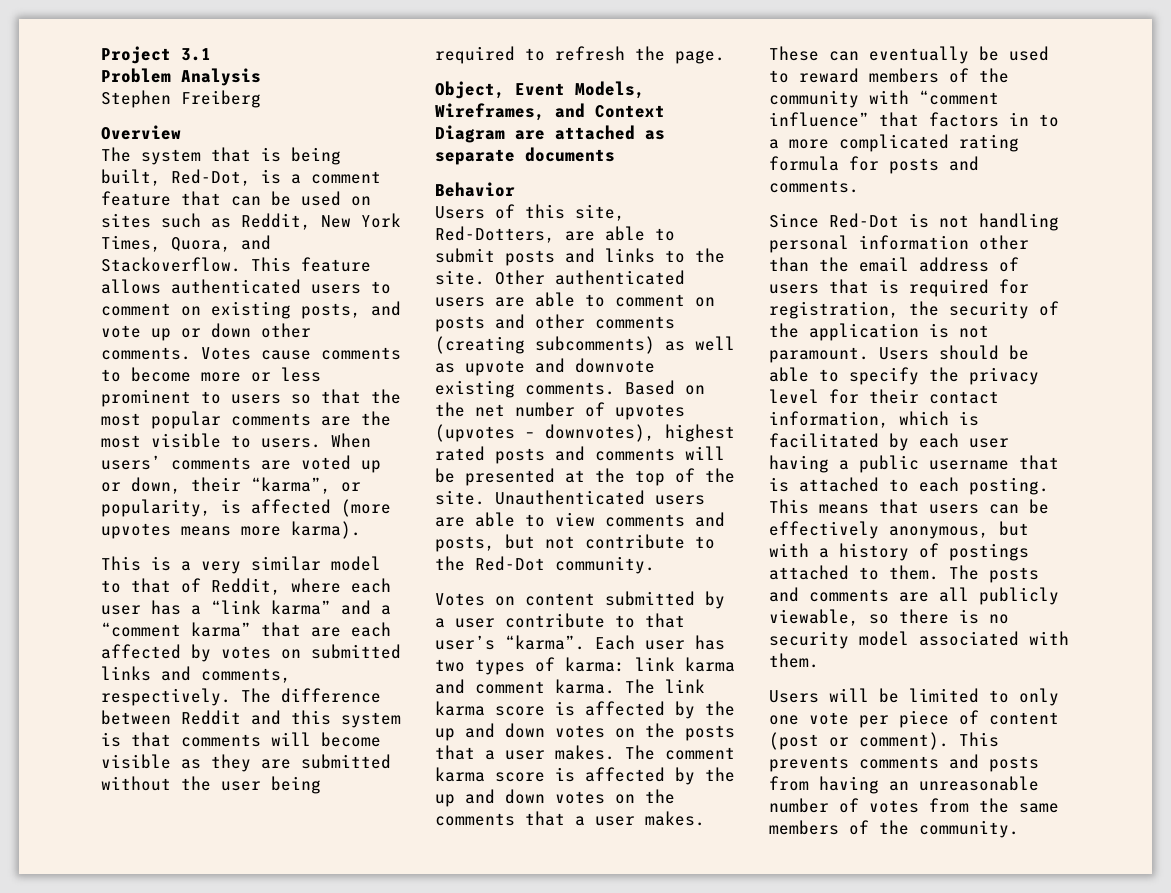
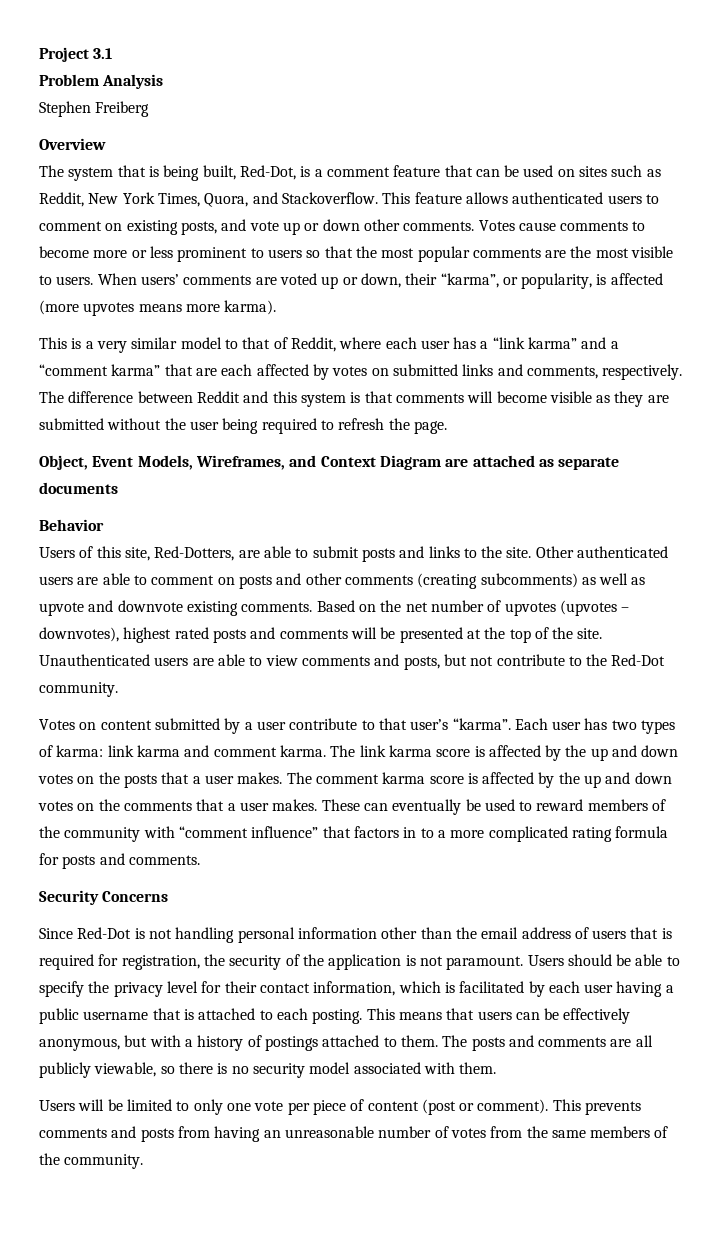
+ Security Concerns

